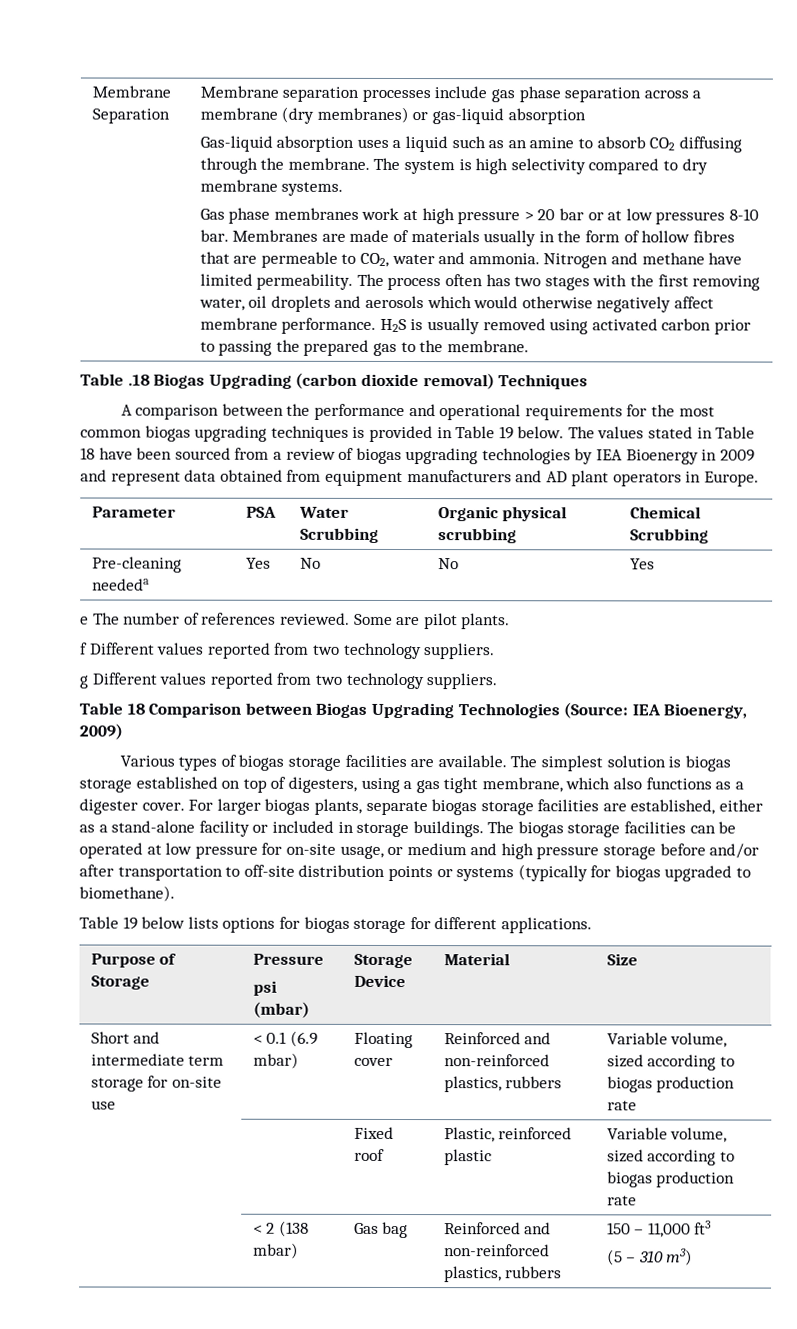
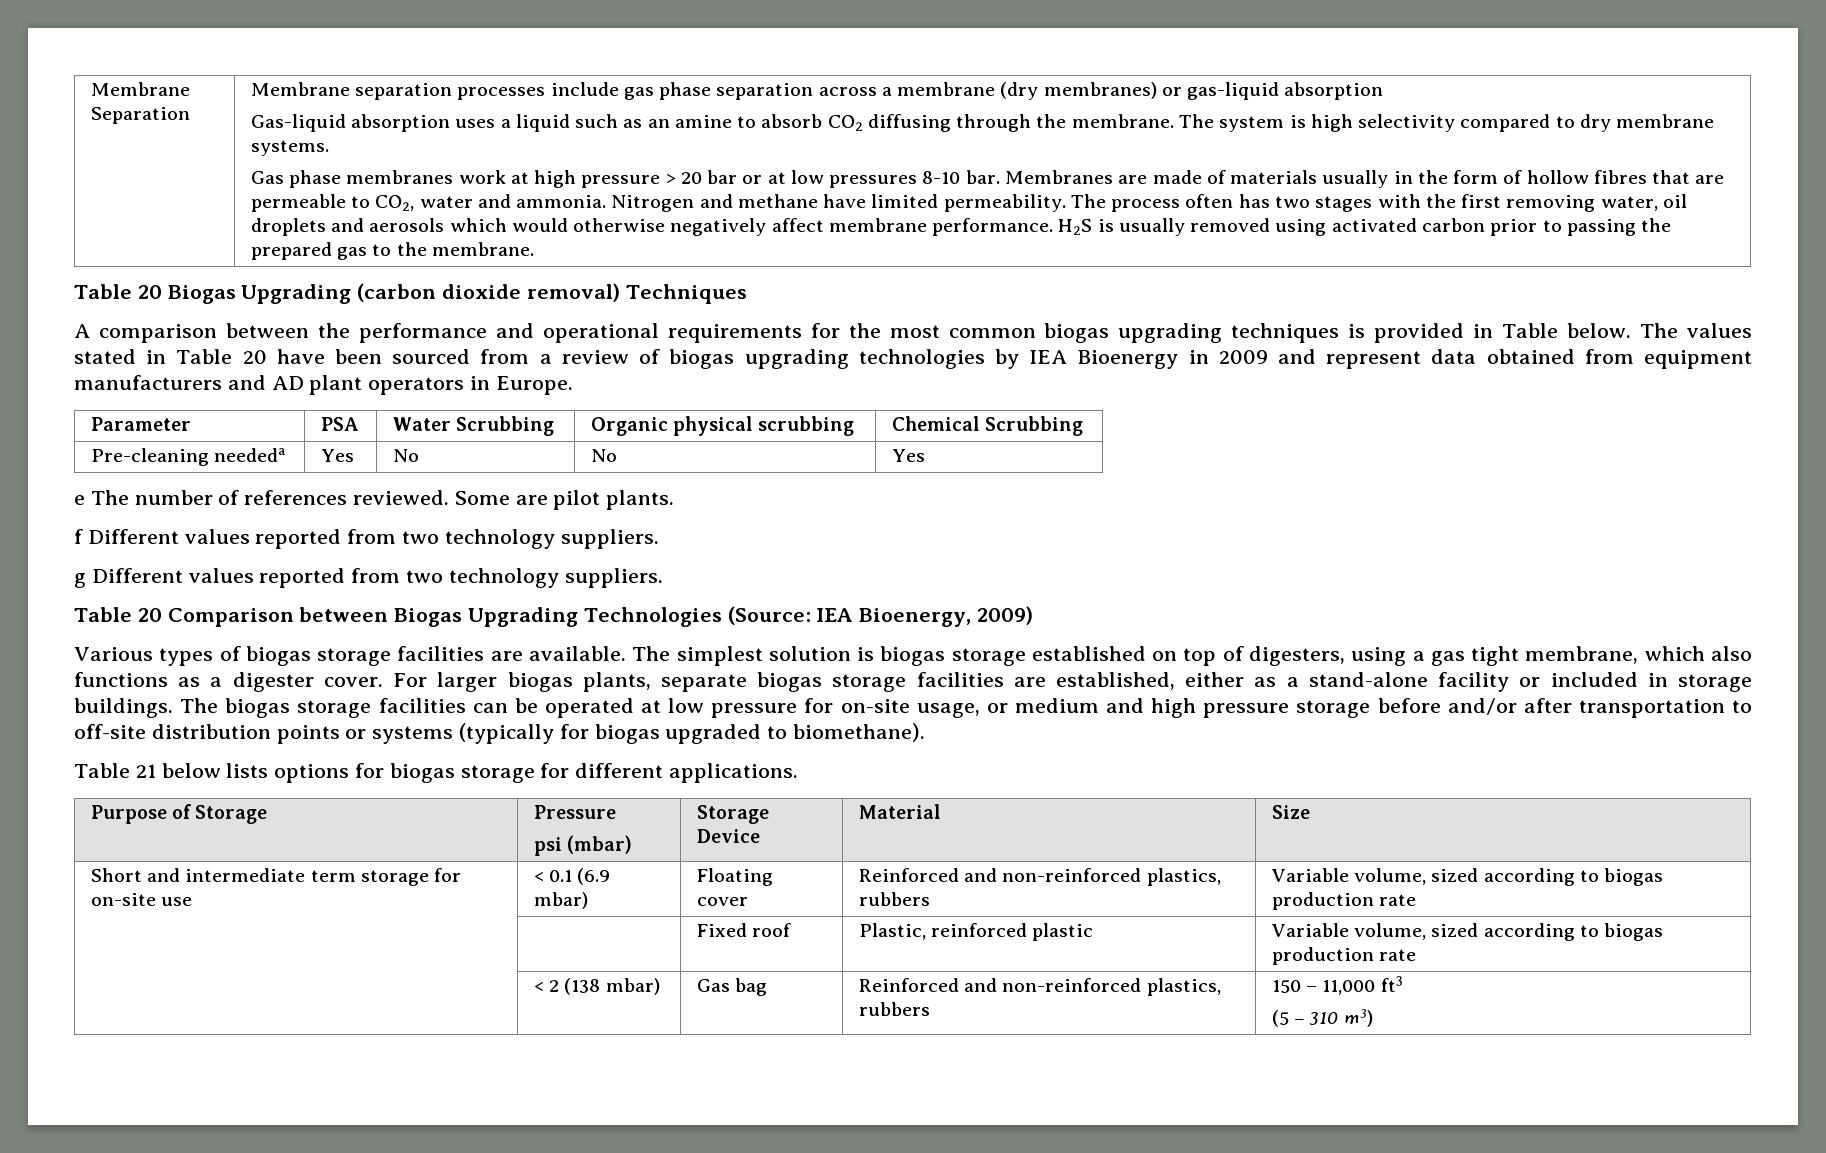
- Table .18 Biogas Upgrading (carbon dioxide removal) Techniques
+ Table 20 Biogas Upgrading (carbon dioxide removal) Techniques
- A comparison between the performance and operational requirements for the most common biogas upgrading techniques is provided in Table 19 below.
+ A comparison between the performance and operational requirements for the most common biogas upgrading techniques is provided in Table below.
- The values stated in Table 18 have been sourced from a review of biogas upgrading technologies by IEA Bioenergy in 2009 and represent data obtained from equipment manufacturers and AD plant operators in Europe.
+ The values stated in Table 20 have been sourced from a review of biogas upgrading technologies by IEA Bioenergy in 2009 and represent data obtained from equipment manufacturers and AD plant operators in Europe.
- Table 18 Comparison between Biogas Upgrading Technologies (Source: IEA Bioenergy, 2009)
+ Table 20 Comparison between Biogas Upgrading Technologies (Source: IEA Bioenergy, 2009)
- Table 19 below lists options for biogas storage for different applications.
+ Table 21 below lists options for biogas storage for different applications.

